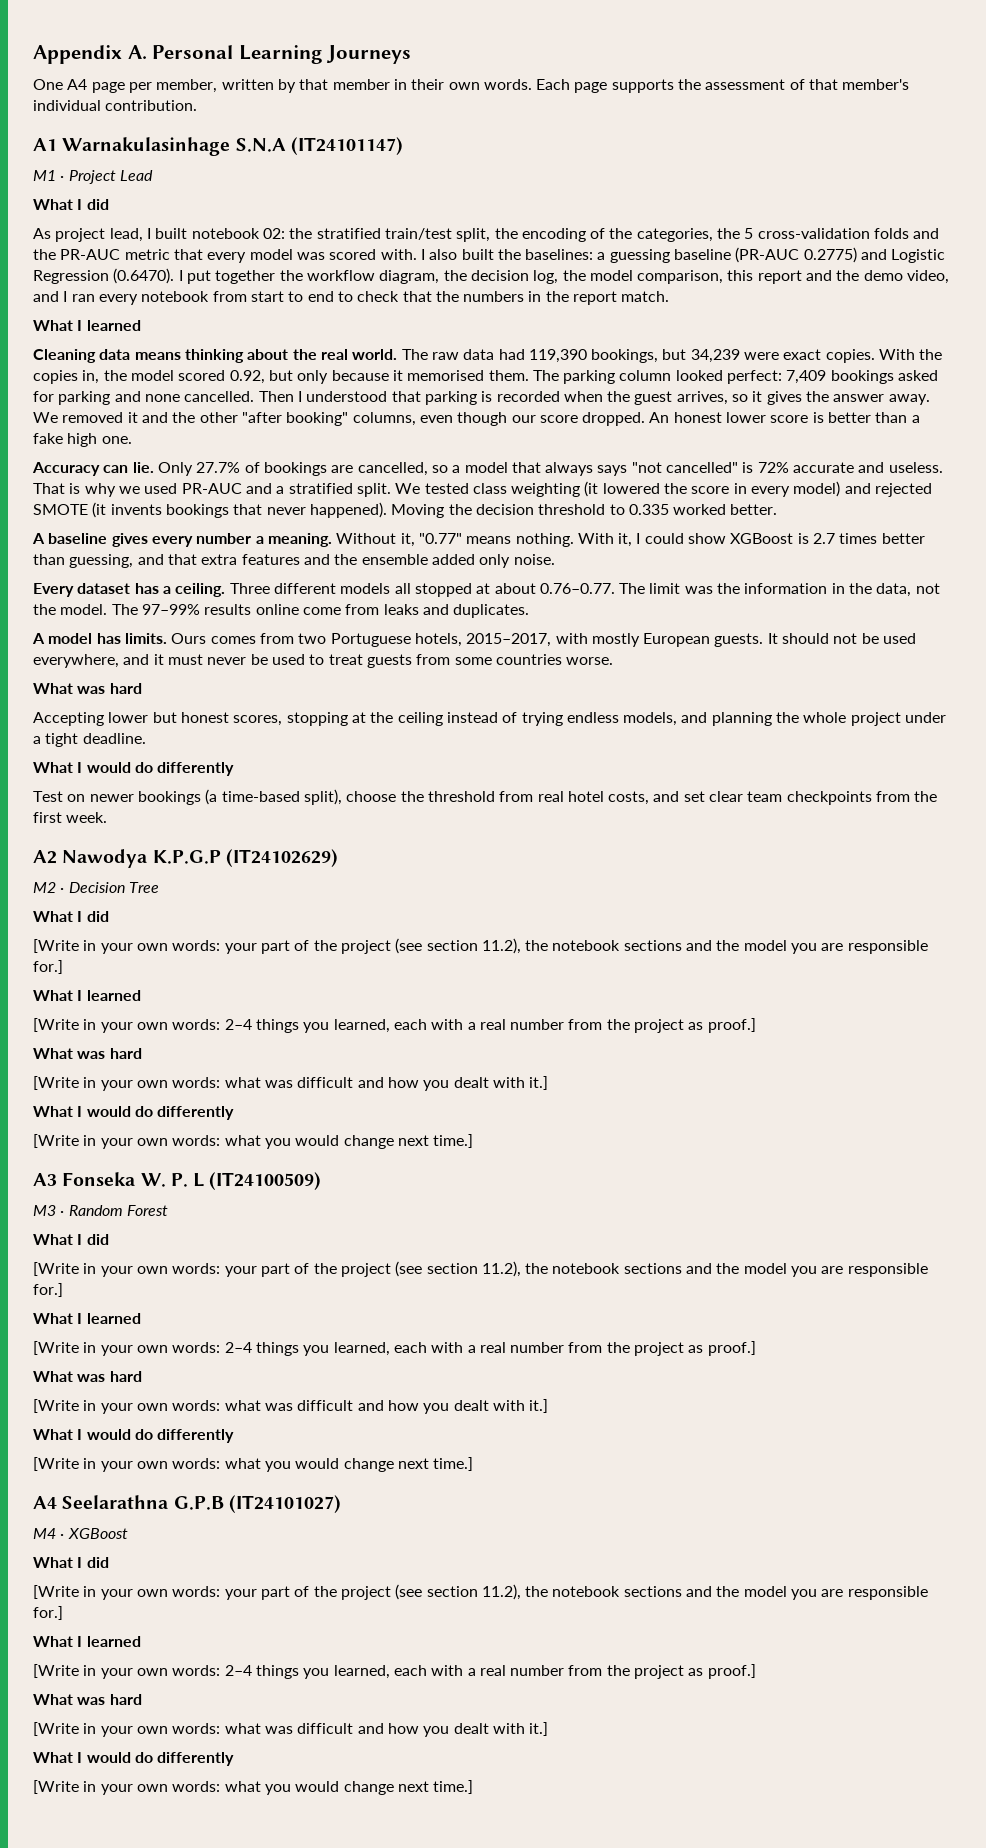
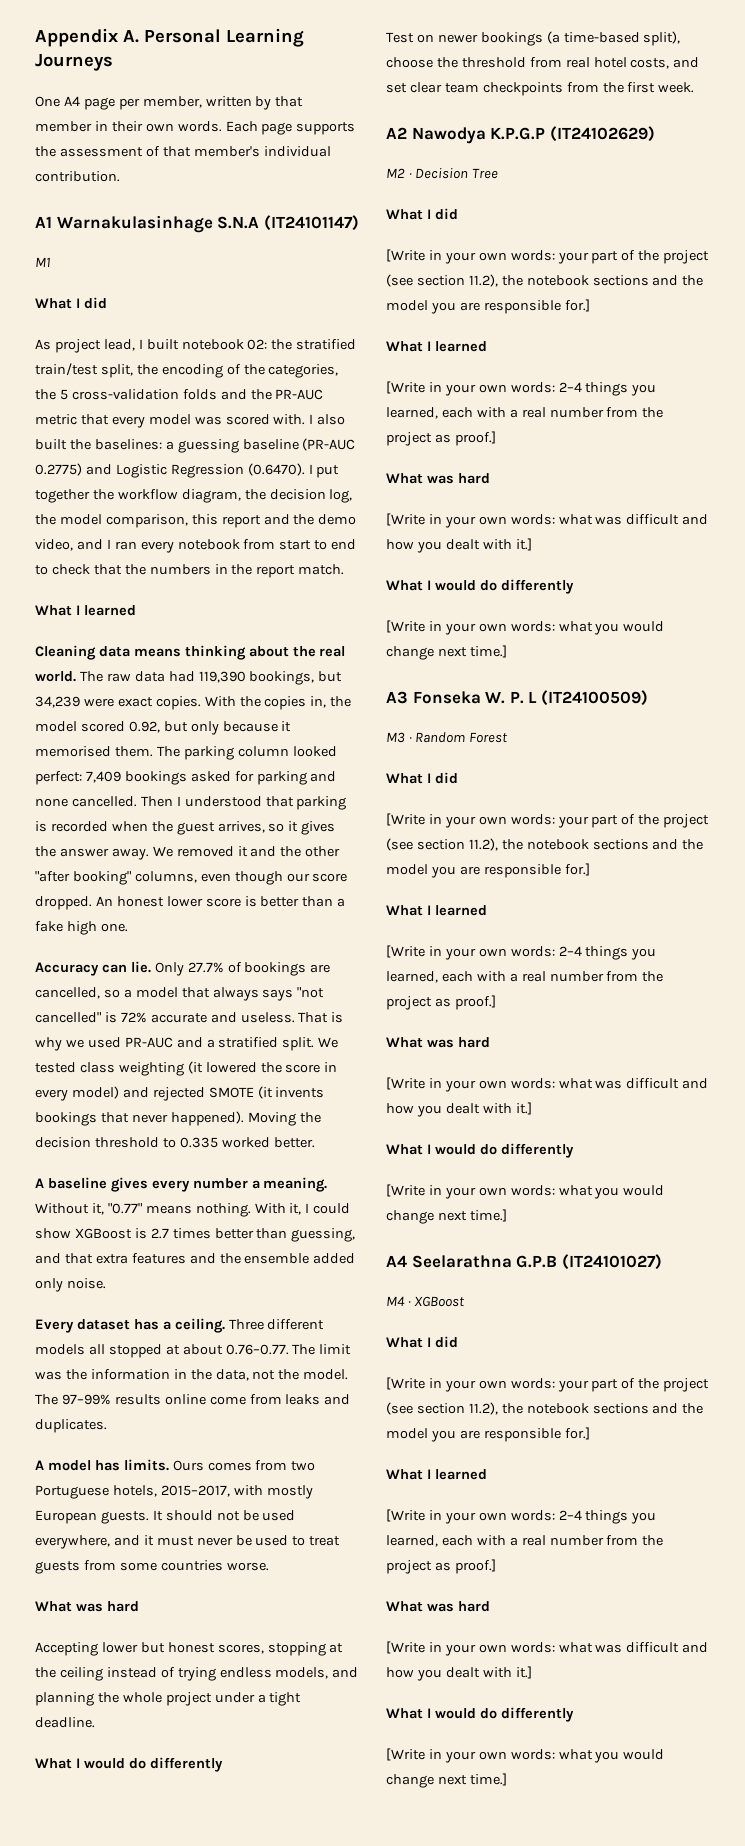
- M1 · Project Lead
+ M1

